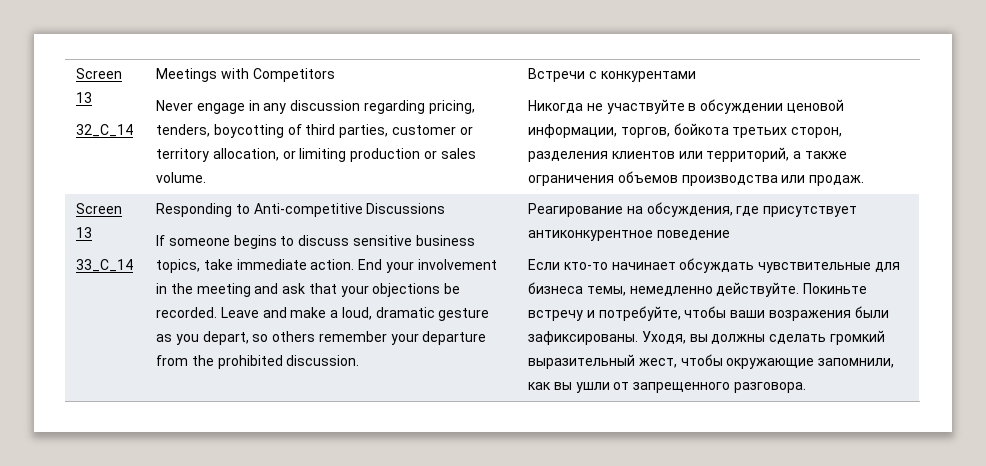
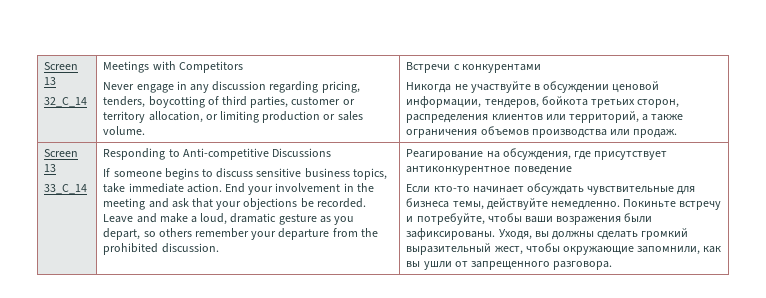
- Никогда не участвуйте в обсуждении ценовой информации, торгов, бойкота третьих сторон, разделения клиентов или территорий, а также ограничения объемов производства или продаж.
+ Никогда не участвуйте в обсуждении ценовой информации, тендеров, бойкота третьих сторон, распределения клиентов или территорий, а также ограничения объемов производства или продаж.
- Если кто-то начинает обсуждать чувствительные для бизнеса темы, немедленно действуйте.
+ Если кто-то начинает обсуждать чувствительные для бизнеса темы, действуйте немедленно.

